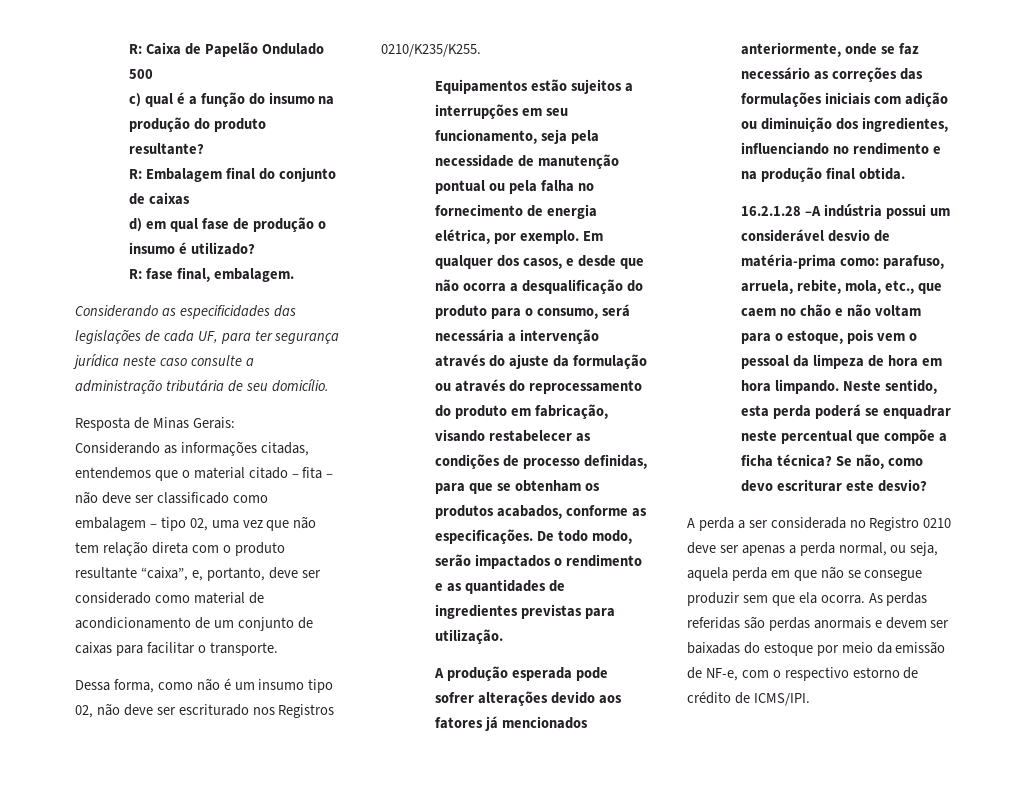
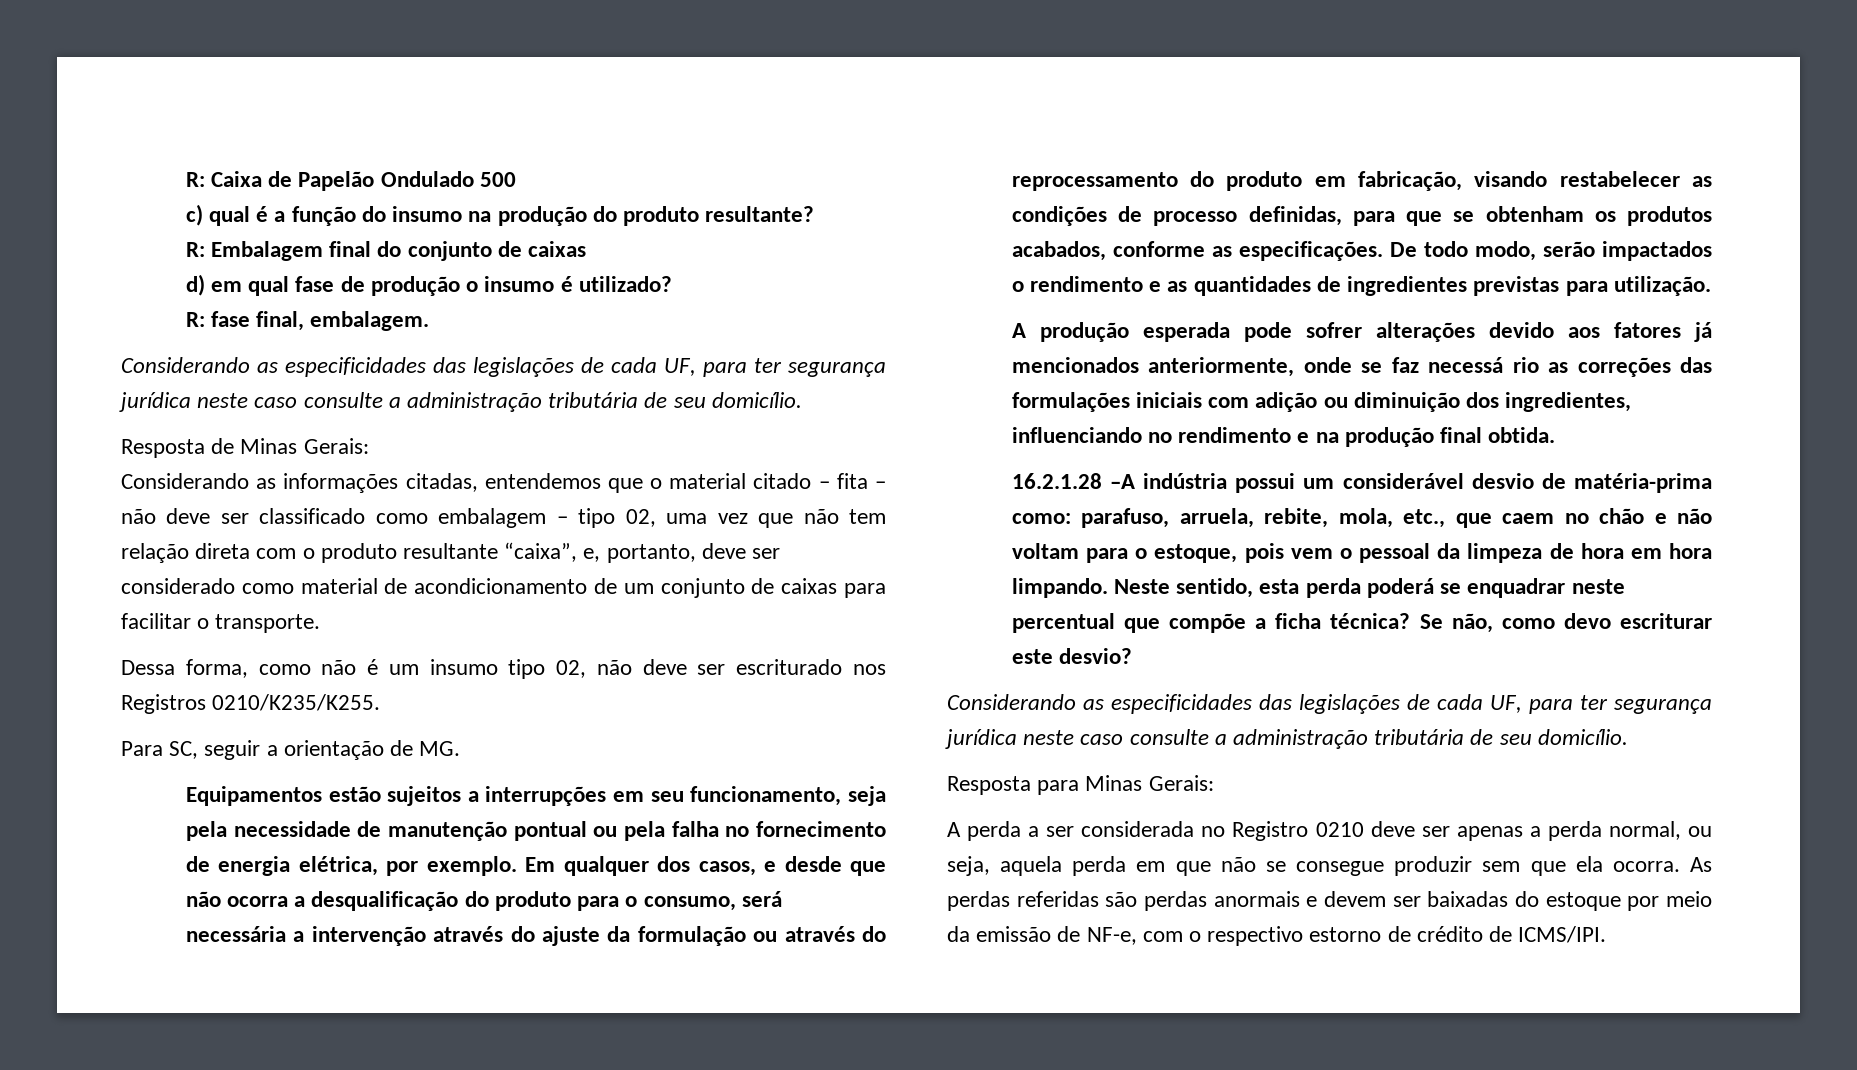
+ Para SC, seguir a orientação de MG.
- A produção esperada pode sofrer alterações devido aos fatores já mencionados anteriormente, onde se faz necessário as correções das formulações iniciais com adição ou diminuição dos ingredientes, influenciando no rendimento e na produção final obtida.
+ A produção esperada pode sofrer alterações devido aos fatores já mencionados anteriormente, onde se faz necessá rio as correções das formulações iniciais com adição ou diminuição dos ingredientes, influenciando no rendimento e na produção final obtida.
  Se não, como devo escriturar este desvio?
+ Considerando as especificidades das legislações de cada UF, para ter segurança jurídica neste caso consulte a administração tributária de seu domicílio.
+ Resposta para Minas Gerais:

